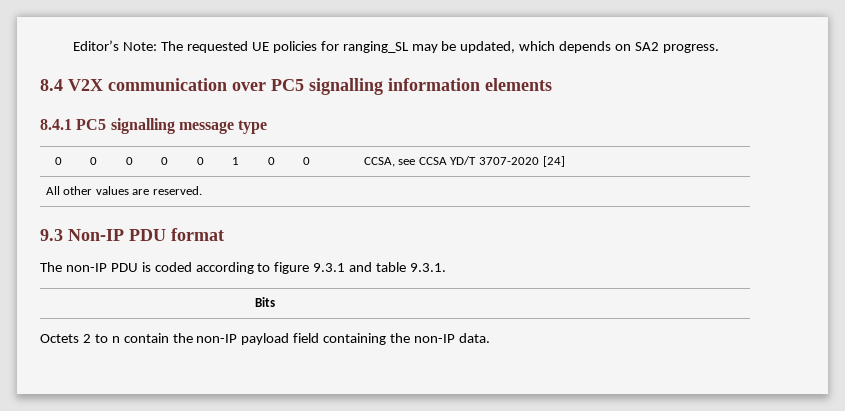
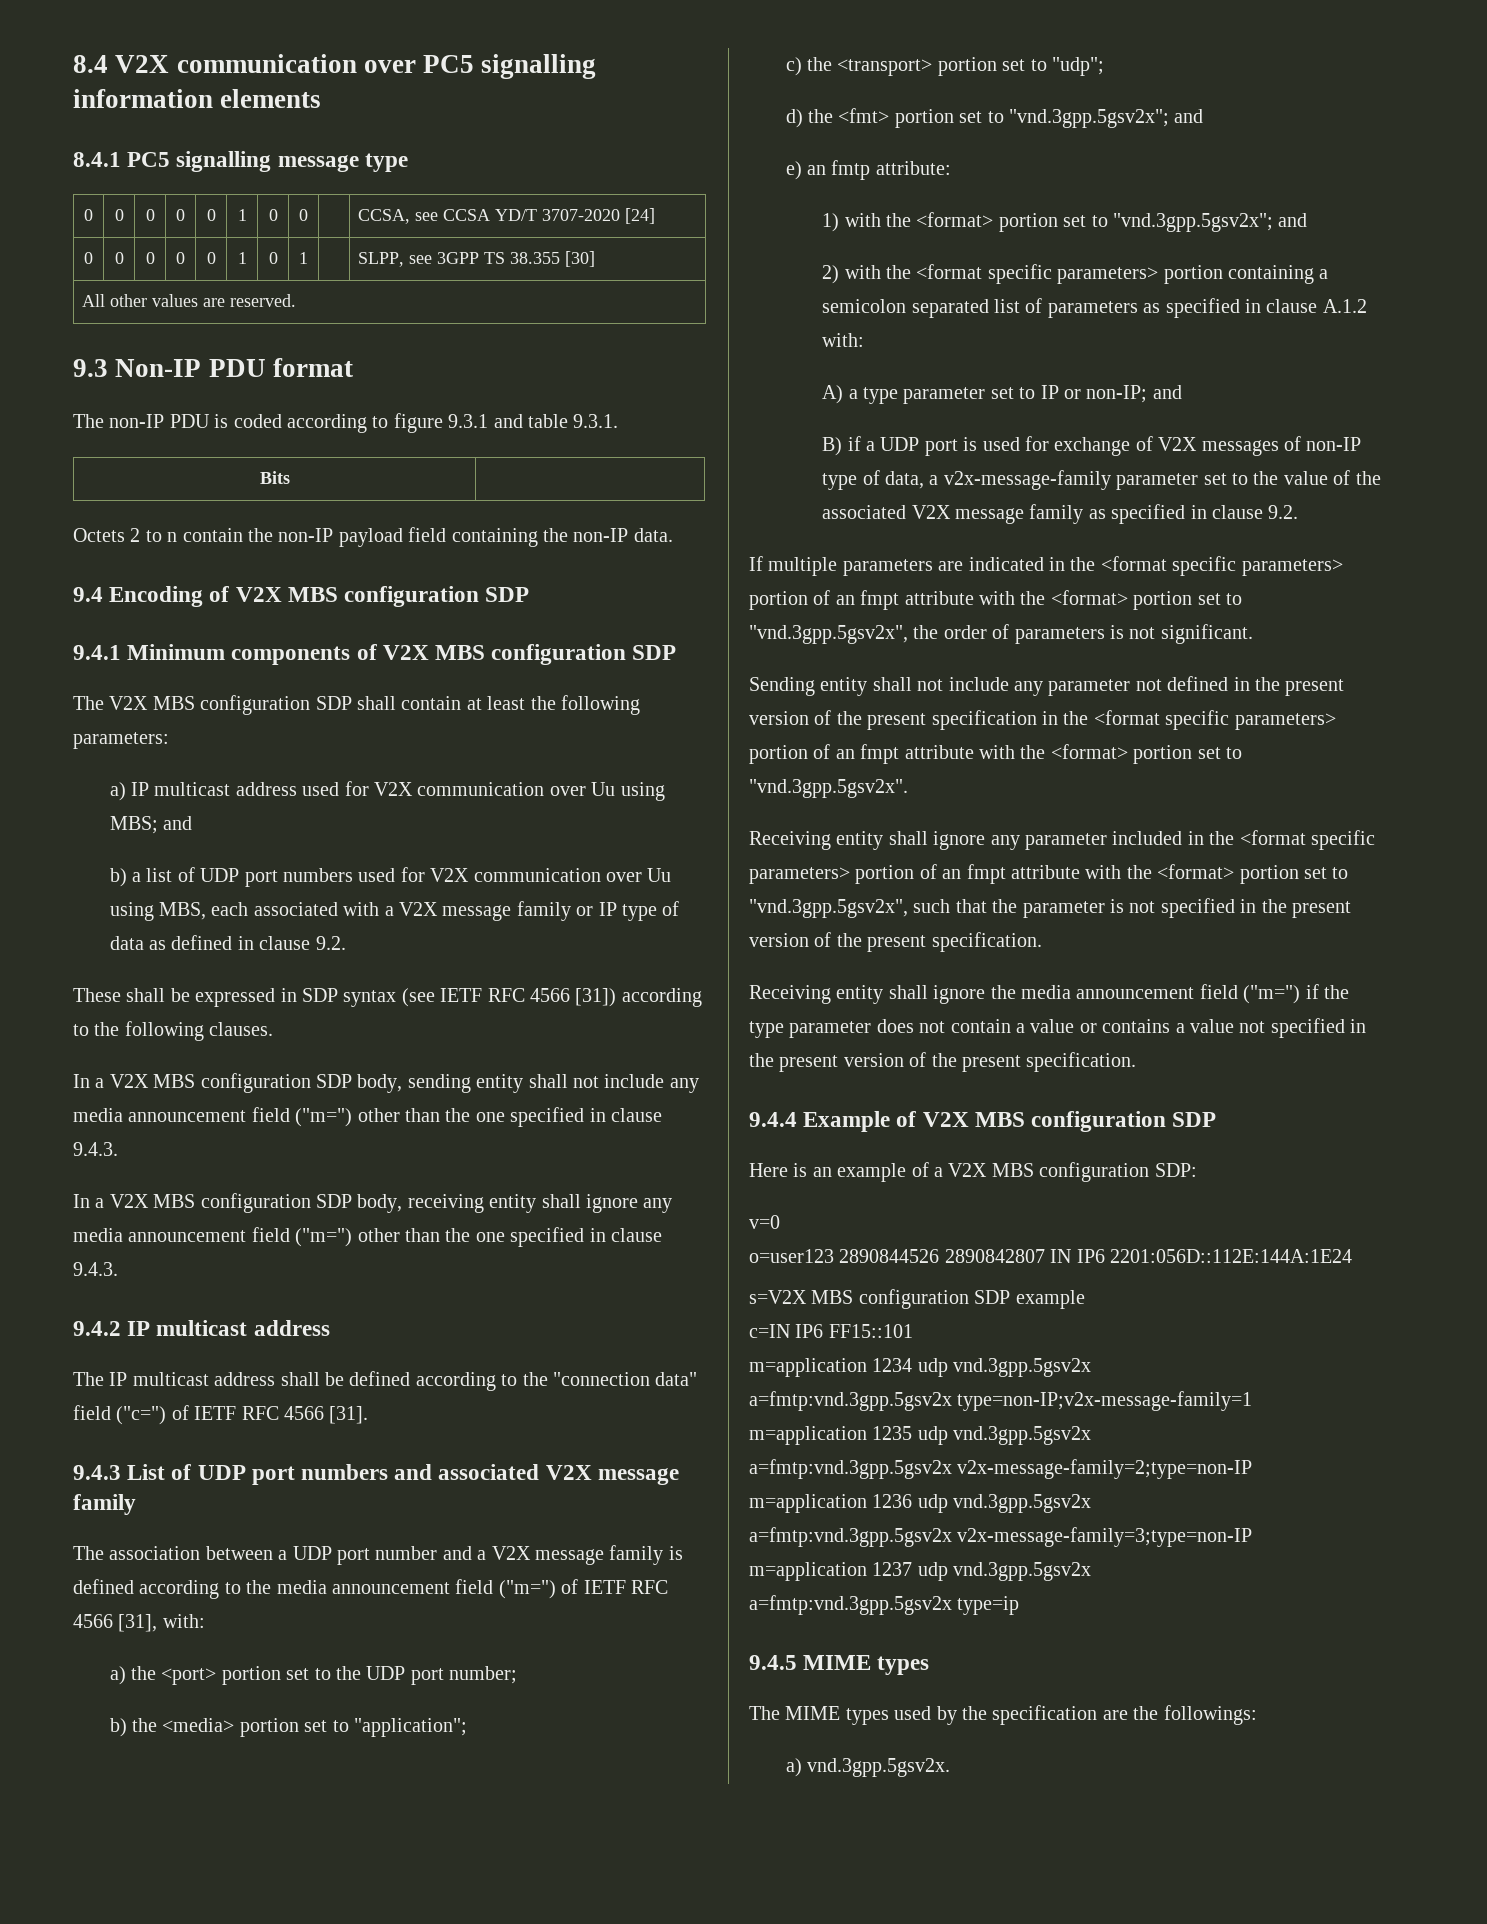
- Editor’s Note: The requested UE policies for ranging_SL may be updated, which depends on SA2 progress.
+ 0 | 0 | 0 | 0 | 0 | 1 | 0 | 1 | | SLPP, see 3GPP TS 38.355 [30]
+ 9.4 Encoding of V2X MBS configuration SDP
+ 9.4.1 Minimum components of V2X MBS configuration SDP
+ The V2X MBS configuration SDP shall contain at least the following parameters:
+ a) IP multicast address used for V2X communication over Uu using MBS; and
+ b) a list of UDP port numbers used for V2X communication over Uu using MBS, each associated with a V2X message family or IP type of data as defined in clause 9.2.
+ These shall be expressed in SDP syntax (see IETF RFC 4566 [31]) according to the following clauses.
+ In a V2X MBS configuration SDP body, sending entity shall not include any media announcement field ("m=") other than the one specified in clause 9.4.3.
+ In a V2X MBS configuration SDP body, receiving entity shall ignore any media announcement field ("m=") other than the one specified in clause 9.4.3.
+ 9.4.2 IP multicast address
+ The IP multicast address shall be defined according to the "connection data" field ("c=") of IETF RFC 4566 [31].
+ 9.4.3 List of UDP port numbers and associated V2X message family
+ The association between a UDP port number and a V2X message family is defined according to the media announcement field ("m=") of IETF RFC 4566 [31], with:
+ a) the <port> portion set to the UDP port number;
+ b) the <media> portion set to "application";
+ c) the <transport> portion set to "udp";
+ d) the <fmt> portion set to "vnd.3gpp.5gsv2x"; and
+ e) an fmtp attribute:
+ 1) with the <format> portion set to "vnd.3gpp.5gsv2x"; and
+ 2) with the <format specific parameters> portion containing a semicolon separated list of parameters as specified in clause A.1.2 with:
+ A) a type parameter set to IP or non-IP; and
+ B) if a UDP port is used for exchange of V2X messages of non-IP type of data, a v2x-message-family parameter set to the value of the associated V2X message family as specified in clause 9.2.
+ If multiple parameters are indicated in the <format specific parameters> portion of an fmpt attribute with the <format> portion set to "vnd.3gpp.5gsv2x", the order of parameters is not significant.
+ Sending entity shall not include any parameter not defined in the present version of the present specification in the <format specific parameters> portion of an fmpt attribute with the <format> portion set to "vnd.3gpp.5gsv2x".
+ Receiving entity shall ignore any parameter included in the <format specific parameters> portion of an fmpt attribute with the <format> portion set to "vnd.3gpp.5gsv2x", such that the parameter is not specified in the present version of the present specification.
+ Receiving entity shall ignore the media announcement field ("m=") if the type parameter does not contain a value or contains a value not specified in the present version of the present specification.
+ 9.4.4 Example of V2X MBS configuration SDP
+ Here is an example of a V2X MBS configuration SDP:
+ v=0
+ o=user123 2890844526 2890842807 IN IP6 2201:056D::112E:144A:1E24
+ s=V2X MBS configuration SDP example
+ c=IN IP6 FF15::101
+ m=application 1234 udp vnd.3gpp.5gsv2x
+ a=fmtp:vnd.3gpp.5gsv2x type=non-IP;v2x-message-family=1
+ m=application 1235 udp vnd.3gpp.5gsv2x
+ a=fmtp:vnd.3gpp.5gsv2x v2x-message-family=2;type=non-IP
+ m=application 1236 udp vnd.3gpp.5gsv2x
+ a=fmtp:vnd.3gpp.5gsv2x v2x-message-family=3;type=non-IP
+ m=application 1237 udp vnd.3gpp.5gsv2x
+ a=fmtp:vnd.3gpp.5gsv2x type=ip
+ 9.4.5 MIME types
+ The MIME types used by the specification are the followings:
+ a) vnd.3gpp.5gsv2x.

